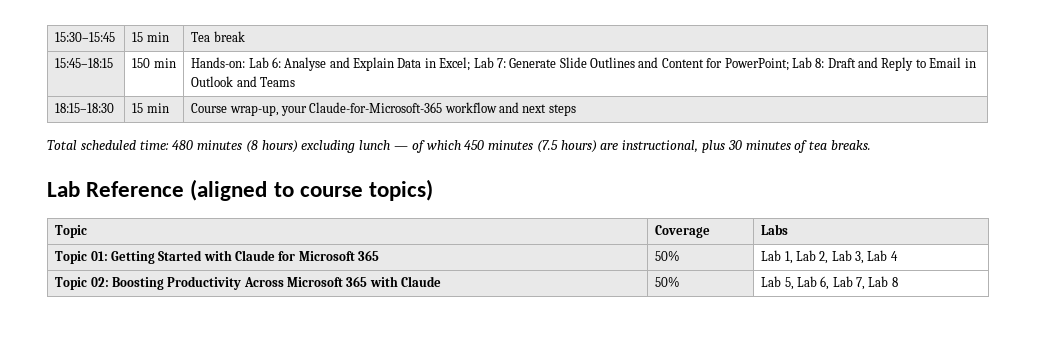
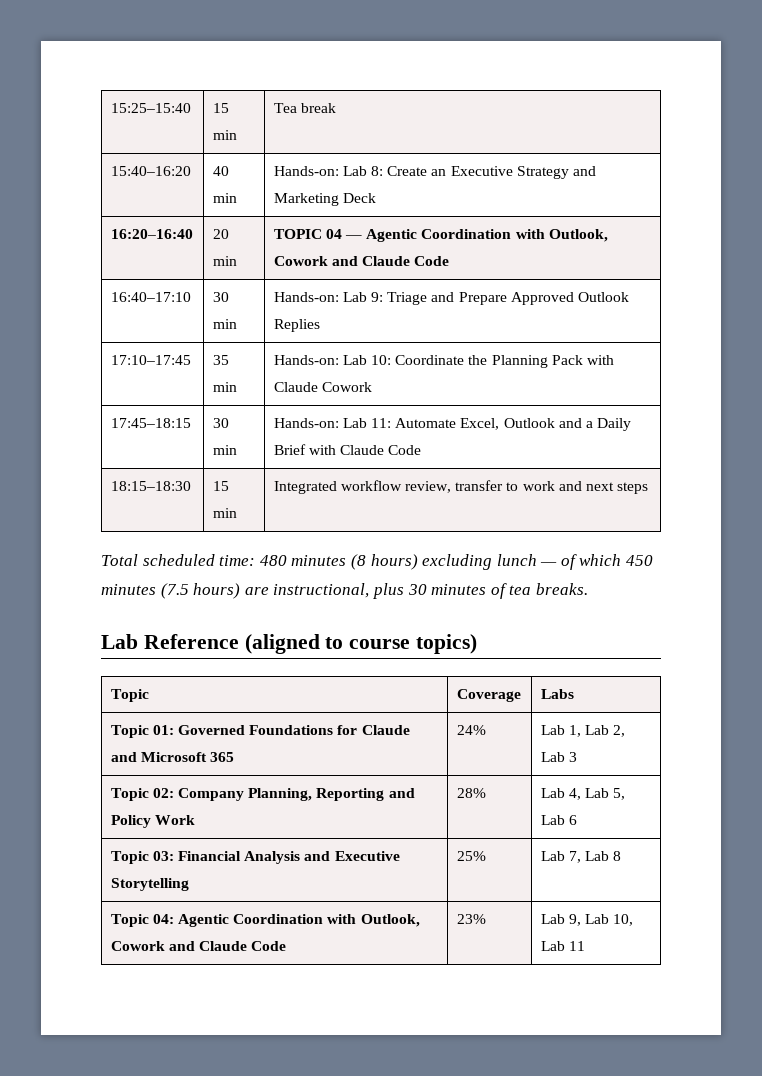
- 15:30–15:45 | 15 min | Tea break
+ 15:25–15:40 | 15 min | Tea break
- 15:45–18:15 | 150 min | Hands-on: Lab 6: Analyse and Explain Data in Excel; Lab 7: Generate Slide Outlines and Content for PowerPoint; Lab 8: Draft and Reply to Email in Outlook and Teams
- 18:15–18:30 | 15 min | Course wrap-up, your Claude-for-Microsoft-365 workflow and next steps
+ 15:40–16:20 | 40 min | Hands-on: Lab 8: Create an Executive Strategy and Marketing Deck
+ 16:20–16:40 | 20 min | TOPIC 04 — Agentic Coordination with Outlook, Cowork and Claude Code
+ 16:40–17:10 | 30 min | Hands-on: Lab 9: Triage and Prepare Approved Outlook Replies
+ 17:10–17:45 | 35 min | Hands-on: Lab 10: Coordinate the Planning Pack with Claude Cowork
+ 17:45–18:15 | 30 min | Hands-on: Lab 11: Automate Excel, Outlook and a Daily Brief with Claude Code
+ 18:15–18:30 | 15 min | Integrated workflow review, transfer to work and next steps
- Topic 01: Getting Started with Claude for Microsoft 365 | 50% | Lab 1, Lab 2, Lab 3, Lab 4
+ Topic 01: Governed Foundations for Claude and Microsoft 365 | 24% | Lab 1, Lab 2, Lab 3
- Topic 02: Boosting Productivity Across Microsoft 365 with Claude | 50% | Lab 5, Lab 6, Lab 7, Lab 8
+ Topic 02: Company Planning, Reporting and Policy Work | 28% | Lab 4, Lab 5, Lab 6
+ Topic 03: Financial Analysis and Executive Storytelling | 25% | Lab 7, Lab 8
+ Topic 04: Agentic Coordination with Outlook, Cowork and Claude Code | 23% | Lab 9, Lab 10, Lab 11

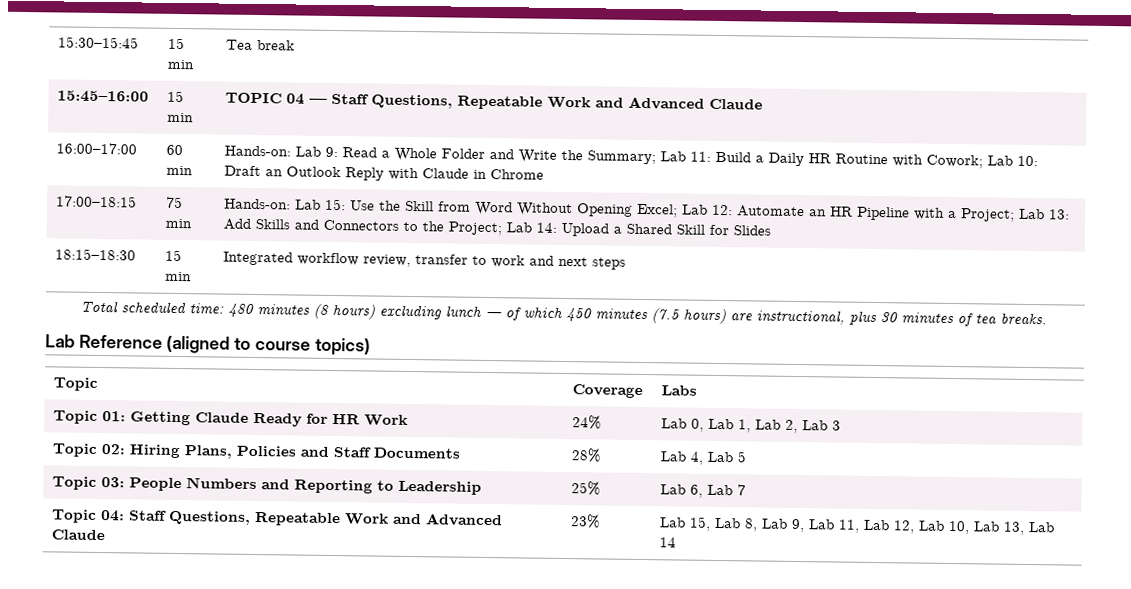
- 15:25–15:40 | 15 min | Tea break
+ 15:30–15:45 | 15 min | Tea break
- 15:40–16:20 | 40 min | Hands-on: Lab 8: Create an Executive Strategy and Marketing Deck
- 16:20–16:40 | 20 min | TOPIC 04 — Agentic Coordination with Outlook, Cowork and Claude Code
- 16:40–17:10 | 30 min | Hands-on: Lab 9: Triage and Prepare Approved Outlook Replies
- 17:10–17:45 | 35 min | Hands-on: Lab 10: Coordinate the Planning Pack with Claude Cowork
- 17:45–18:15 | 30 min | Hands-on: Lab 11: Automate Excel, Outlook and a Daily Brief with Claude Code
+ 15:45–16:00 | 15 min | TOPIC 04 — Staff Questions, Repeatable Work and Advanced Claude
+ 16:00–17:00 | 60 min | Hands-on: Lab 9: Read a Whole Folder and Write the Summary; Lab 11: Build a Daily HR Routine with Cowork; Lab 10: Draft an Outlook Reply with Claude in Chrome
+ 17:00–18:15 | 75 min | Hands-on: Lab 15: Use the Skill from Word Without Opening Excel; Lab 12: Automate an HR Pipeline with a Project; Lab 13: Add Skills and Connectors to the Project; Lab 14: Upload a Shared Skill for Slides
- Topic 01: Governed Foundations for Claude and Microsoft 365 | 24% | Lab 1, Lab 2, Lab 3
+ Topic 01: Getting Claude Ready for HR Work | 24% | Lab 0, Lab 1, Lab 2, Lab 3
- Topic 02: Company Planning, Reporting and Policy Work | 28% | Lab 4, Lab 5, Lab 6
+ Topic 02: Hiring Plans, Policies and Staff Documents | 28% | Lab 4, Lab 5
- Topic 03: Financial Analysis and Executive Storytelling | 25% | Lab 7, Lab 8
+ Topic 03: People Numbers and Reporting to Leadership | 25% | Lab 6, Lab 7
- Topic 04: Agentic Coordination with Outlook, Cowork and Claude Code | 23% | Lab 9, Lab 10, Lab 11
+ Topic 04: Staff Questions, Repeatable Work and Advanced Claude | 23% | Lab 15, Lab 8, Lab 9, Lab 11, Lab 12, Lab 10, Lab 13, Lab 14

